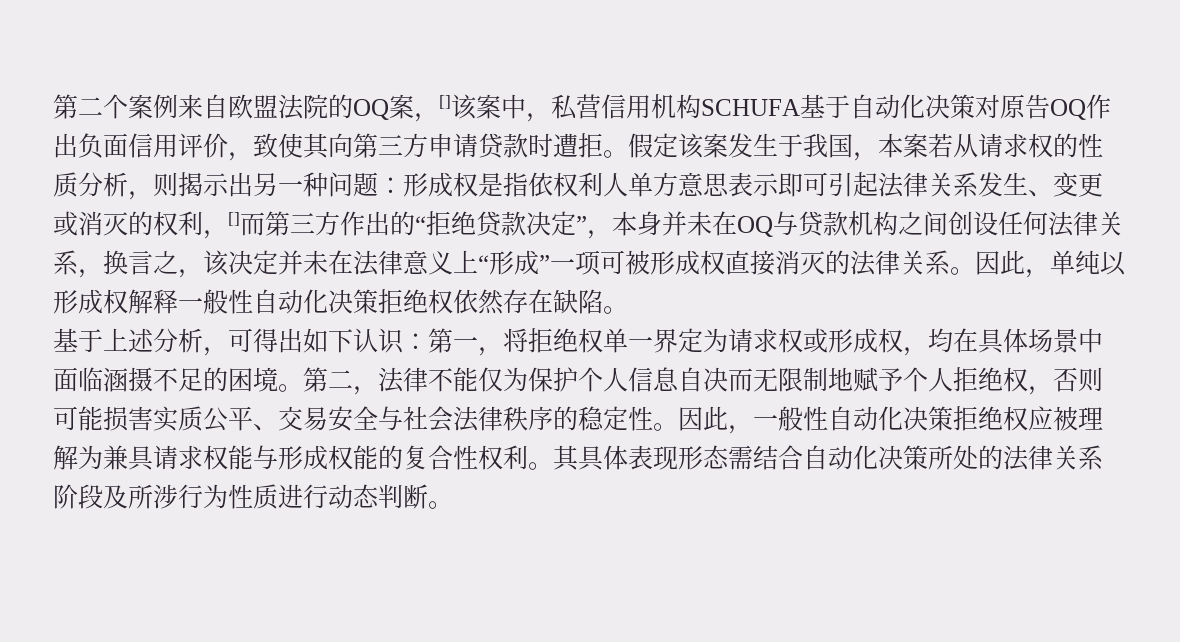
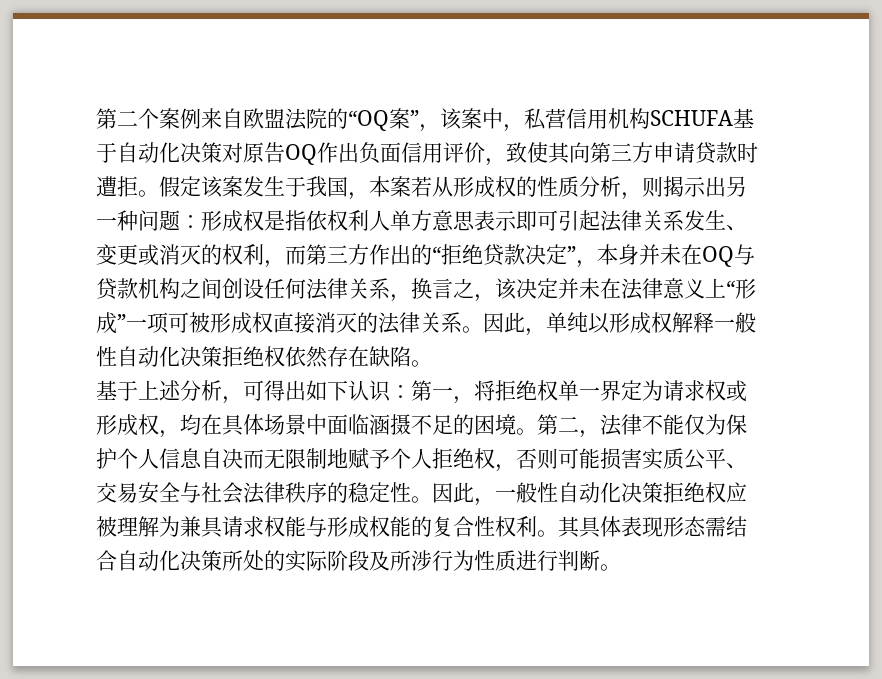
- 第二个案例来自欧盟法院的OQ案，[]该案中，私营信用机构SCHUFA基于自动化决策对原告OQ作出负面信用评价，致使其向第三方申请贷款时遭拒。
+ 第二个案例来自欧盟法院的“OQ案”，该案中，私营信用机构SCHUFA基于自动化决策对原告OQ作出负面信用评价，致使其向第三方申请贷款时遭拒。
- 假定该案发生于我国，本案若从请求权的性质分析，则揭示出另一种问题：
+ 假定该案发生于我国，本案若从形成权的性质分析，则揭示出另一种问题：
- 形成权是指依权利人单方意思表示即可引起法律关系发生、变更或消灭的权利，[]而第三方作出的“拒绝贷款决定”，本身并未在OQ与贷款机构之间创设任何法律关系，换言之，该决定并未在法律意义上“形成”一项可被形成权直接消灭的法律关系。
+ 形成权是指依权利人单方意思表示即可引起法律关系发生、变更或消灭的权利，而第三方作出的“拒绝贷款决定”，本身并未在OQ与贷款机构之间创设任何法律关系，换言之，该决定并未在法律意义上“形成”一项可被形成权直接消灭的法律关系。
- 其具体表现形态需结合自动化决策所处的法律关系阶段及所涉行为性质进行动态判断。
+ 其具体表现形态需结合自动化决策所处的实际阶段及所涉行为性质进行判断。

